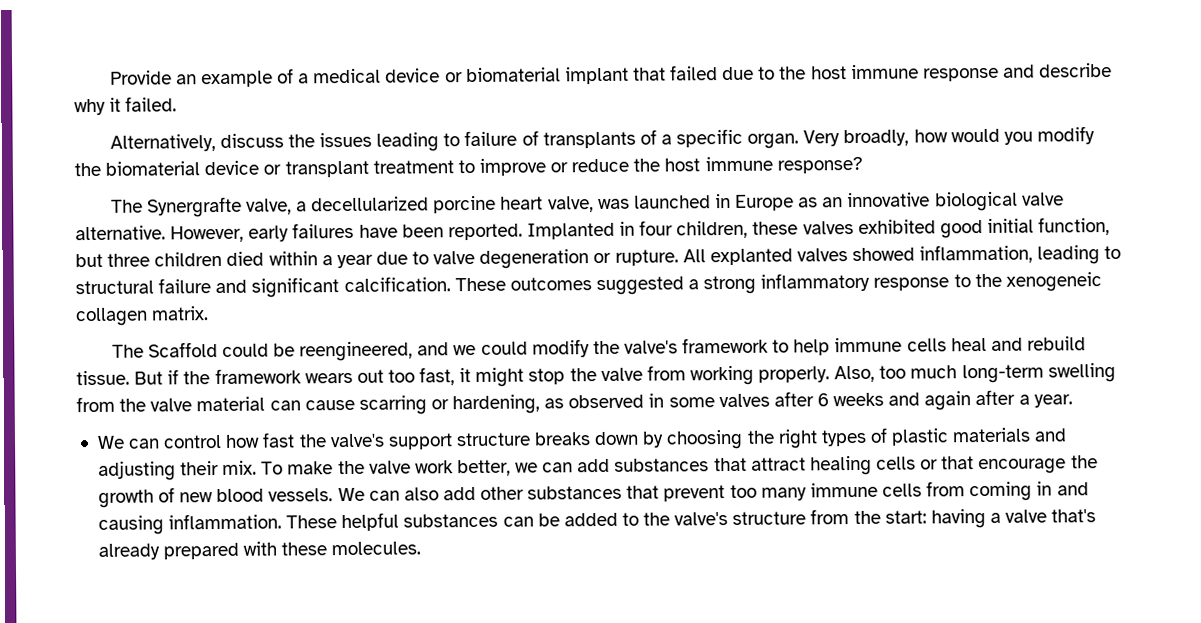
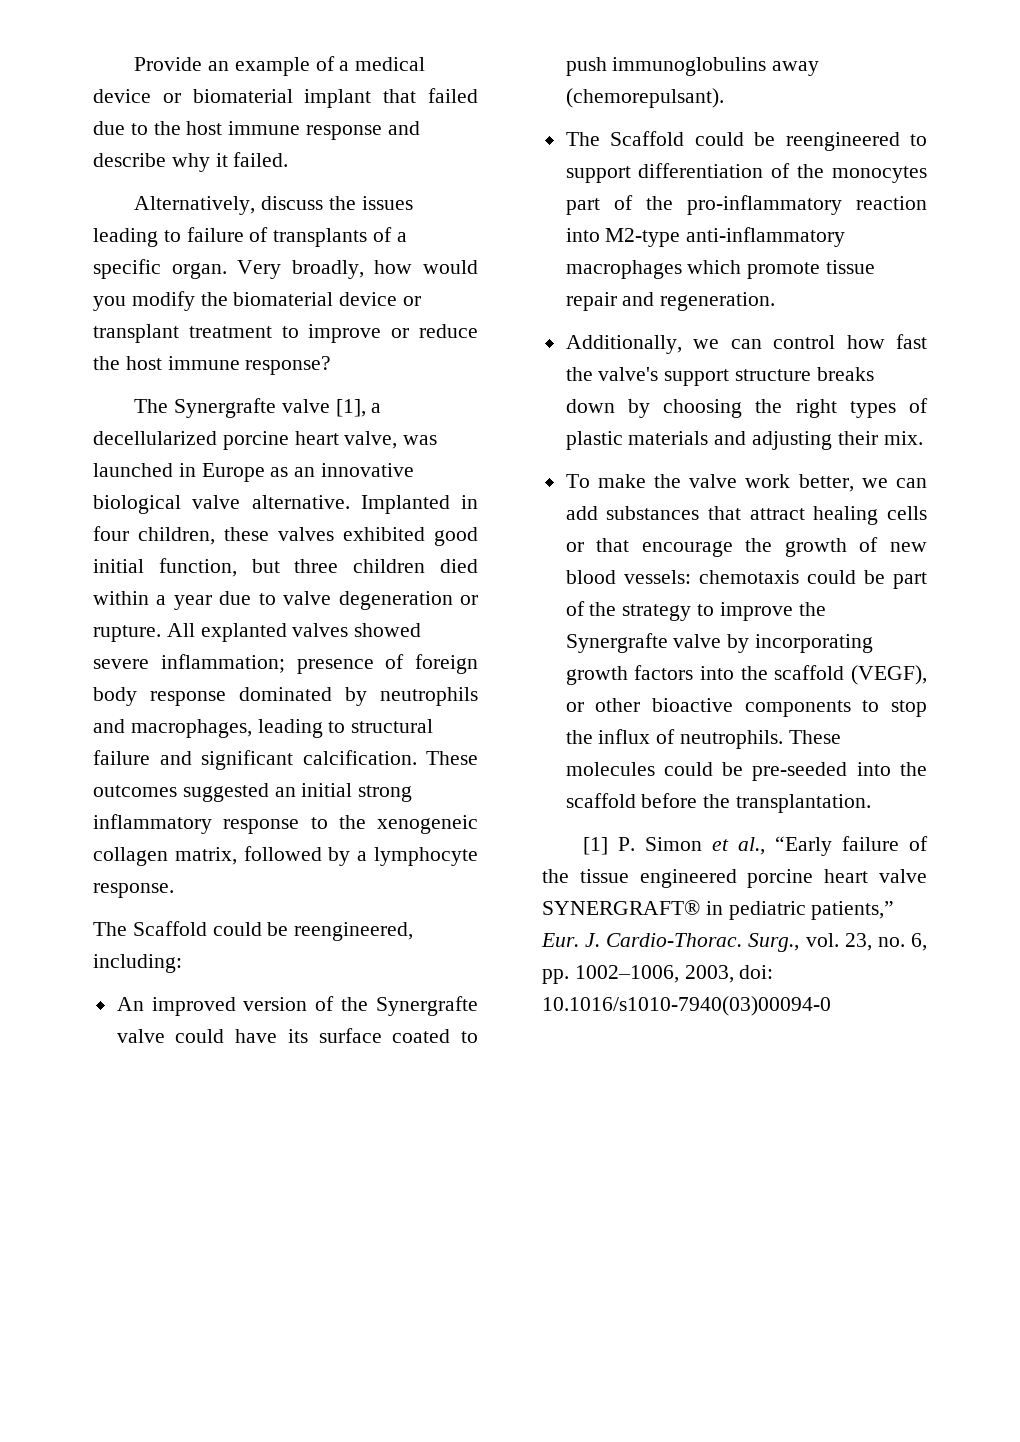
- The Synergrafte valve, a decellularized porcine heart valve, was launched in Europe as an innovative biological valve alternative.
+ The Synergrafte valve [1], a decellularized porcine heart valve, was launched in Europe as an innovative biological valve alternative.
- However, early failures have been reported.
- All explanted valves showed inflammation, leading to structural failure and significant calcification.
+ All explanted valves showed severe inflammation; presence of foreign body response dominated by neutrophils and macrophages, leading to structural failure and significant calcification.
- These outcomes suggested a strong inflammatory response to the xenogeneic collagen matrix.
+ These outcomes suggested an initial strong inflammatory response to the xenogeneic collagen matrix, followed by a lymphocyte response.
- The Scaffold could be reengineered, and we could modify the valve's framework to help immune cells heal and rebuild tissue. But if the framework wears out too fast, it might stop the valve from working properly. Also, too much long-term swelling from the valve material can cause scarring or hardening, as observed in some valves after 6 weeks and again after a year.
- We can control how fast the valve's support structure breaks down by choosing the right types of plastic materials and adjusting their mix. To make the valve work better, we can add substances that attract healing cells or that encourage the growth of new blood vessels. We can also add other substances that prevent too many immune cells from coming in and causing inflammation. These helpful substances can be added to the valve's structure from the start: having a valve that's already prepared with these molecules.
+ The Scaffold could be reengineered, including:
+ An improved version of the Synergrafte valve could have its surface coated to push immunoglobulins away (chemorepulsant).
+ The Scaffold could be reengineered to support differentiation of the monocytes part of the pro-inflammatory reaction into M2-type anti-inflammatory macrophages which promote tissue repair and regeneration.
+ Additionally, we can control how fast the valve's support structure breaks down by choosing the right types of plastic materials and adjusting their mix.
+ To make the valve work better, we can add substances that attract healing cells or that encourage the growth of new blood vessels: chemotaxis could be part of the strategy to improve the Synergrafte valve by incorporating growth factors into the scaffold (VEGF), or other bioactive components to stop the influx of neutrophils. These molecules could be pre-seeded into the scaffold before the transplantation.
+ [1] P. Simon et al., “Early failure of the tissue engineered porcine heart valve SYNERGRAFT® in pediatric patients,” Eur. J. Cardio-Thorac. Surg., vol. 23, no. 6, pp. 1002–1006, 2003, doi: 10.1016/s1010-7940(03)00094-0

